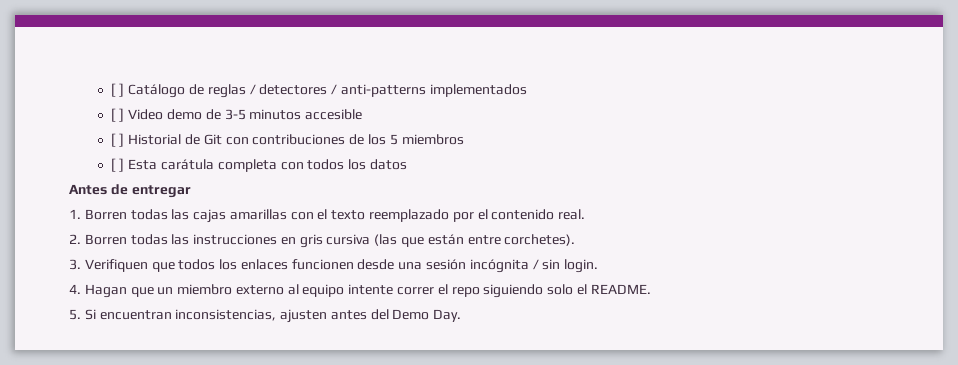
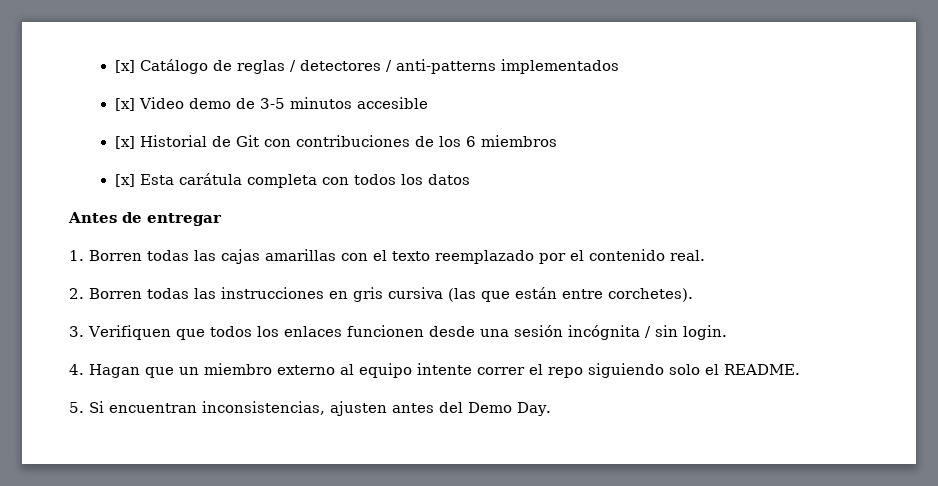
- [ ] Catálogo de reglas / detectores / anti-patterns implementados
+ [x] Catálogo de reglas / detectores / anti-patterns implementados
- [ ] Video demo de 3-5 minutos accesible
+ [x] Video demo de 3-5 minutos accesible
- [ ] Historial de Git con contribuciones de los 5 miembros
+ [x] Historial de Git con contribuciones de los 6 miembros
- [ ] Esta carátula completa con todos los datos
+ [x] Esta carátula completa con todos los datos

